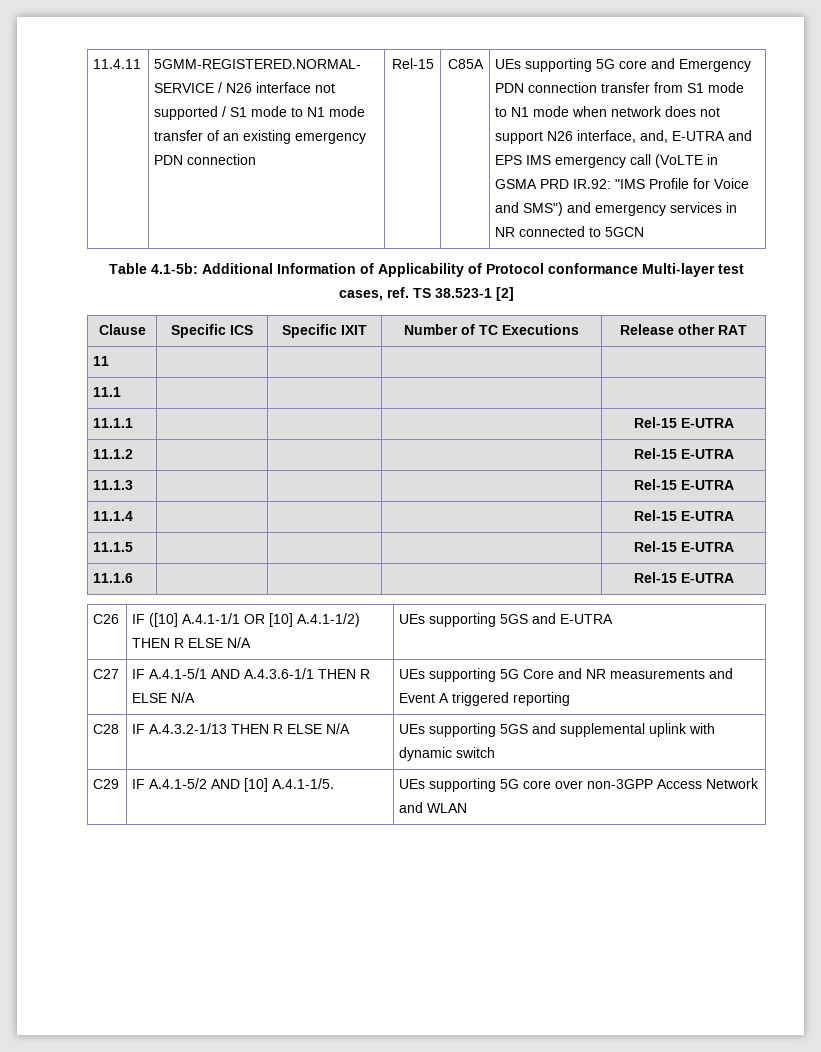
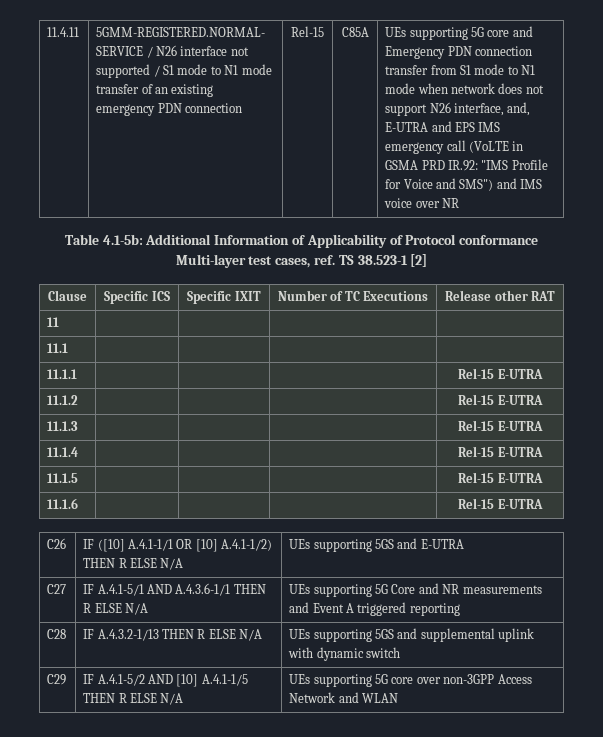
- UEs supporting 5G core and Emergency PDN connection transfer from S1 mode to N1 mode when network does not support N26 interface, and, E-UTRA and EPS IMS emergency call (VoLTE in GSMA PRD IR.92: "IMS Profile for Voice and SMS") and emergency services in NR connected to 5GCN
+ UEs supporting 5G core and Emergency PDN connection transfer from S1 mode to N1 mode when network does not support N26 interface, and, E-UTRA and EPS IMS emergency call (VoLTE in GSMA PRD IR.92: "IMS Profile for Voice and SMS") and IMS voice over NR
- C29 | IF A.4.1-5/2 AND [10] A.4.1-1/5. | UEs supporting 5G core over non-3GPP Access Network and WLAN
+ C29 | IF A.4.1-5/2 AND [10] A.4.1-1/5 THEN R ELSE N/A | UEs supporting 5G core over non-3GPP Access Network and WLAN

